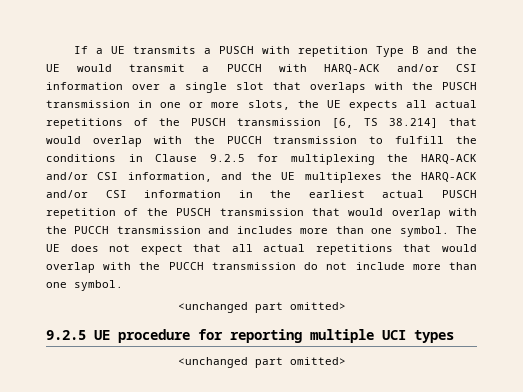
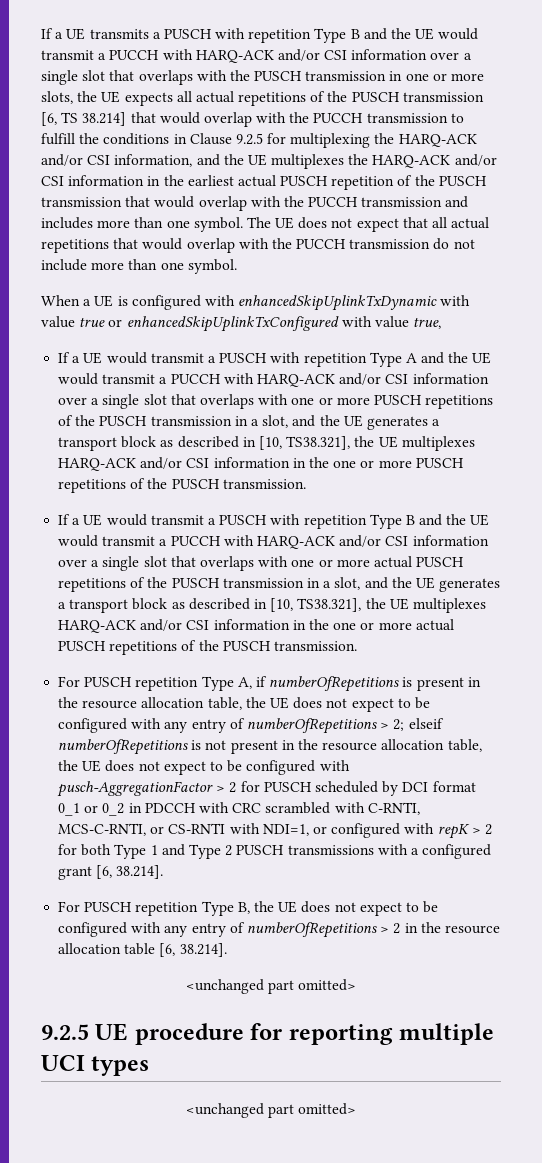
+ When a UE is configured with enhancedSkipUplinkTxDynamic with value true or enhancedSkipUplinkTxConfigured with value true,
+ If a UE would transmit a PUSCH with repetition Type A and the UE would transmit a PUCCH with HARQ-ACK and/or CSI information over a single slot that overlaps with one or more PUSCH repetitions of the PUSCH transmission in a slot, and the UE generates a transport block as described in [10, TS38.321], the UE multiplexes HARQ-ACK and/or CSI information in the one or more PUSCH repetitions of the PUSCH transmission.
+ If a UE would transmit a PUSCH with repetition Type B and the UE would transmit a PUCCH with HARQ-ACK and/or CSI information over a single slot that overlaps with one or more actual PUSCH repetitions of the PUSCH transmission in a slot, and the UE generates a transport block as described in [10, TS38.321], the UE multiplexes HARQ-ACK and/or CSI information in the one or more actual PUSCH repetitions of the PUSCH transmission.
+ For PUSCH repetition Type A, if numberOfRepetitions is present in the resource allocation table, the UE does not expect to be configured with any entry of numberOfRepetitions > 2; elseif numberOfRepetitions is not present in the resource allocation table, the UE does not expect to be configured with pusch-AggregationFactor > 2 for PUSCH scheduled by DCI format 0_1 or 0_2 in PDCCH with CRC scrambled with C-RNTI, MCS-C-RNTI, or CS-RNTI with NDI=1, or configured with repK > 2 for both Type 1 and Type 2 PUSCH transmissions with a configured grant [6, 38.214].
+ For PUSCH repetition Type B, the UE does not expect to be configured with any entry of numberOfRepetitions > 2 in the resource allocation table [6, 38.214].

